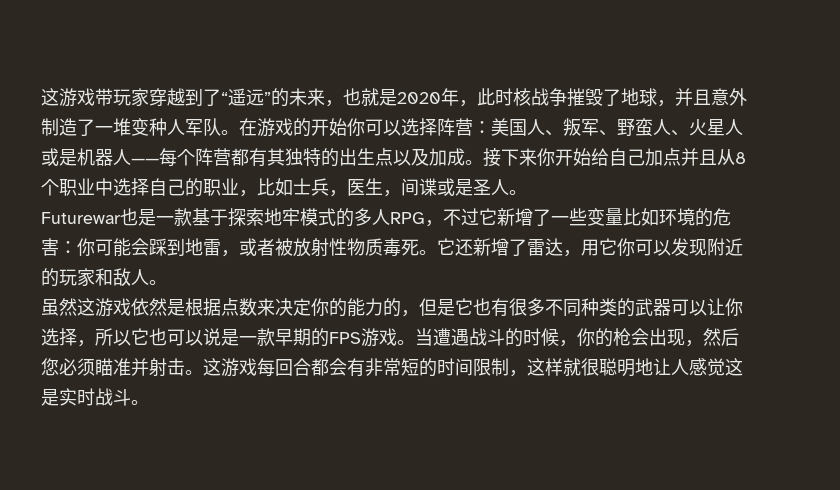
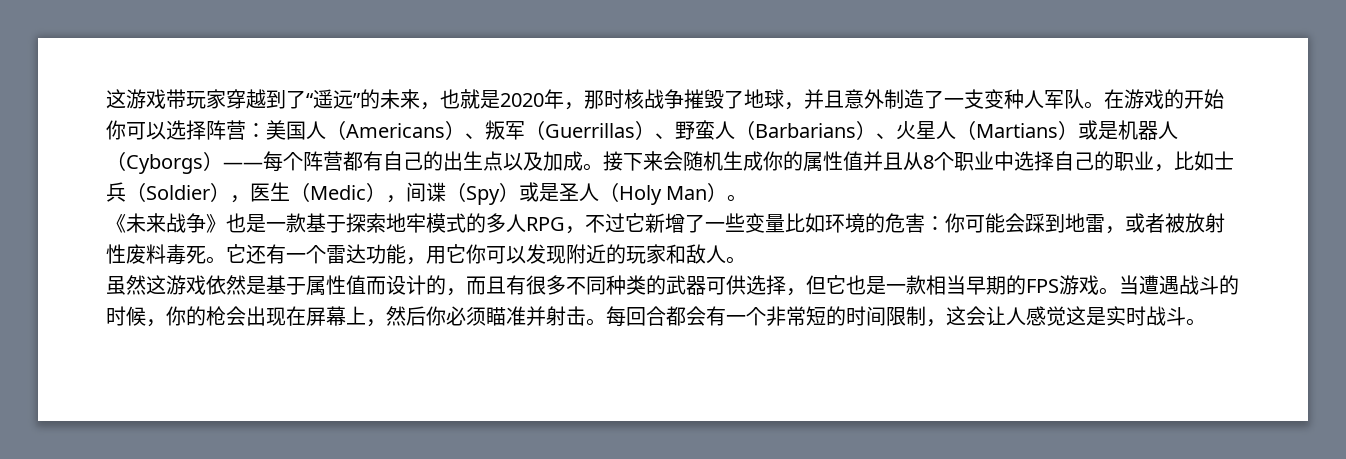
- 这游戏带玩家穿越到了“遥远”的未来，也就是2020年，此时核战争摧毁了地球，并且意外制造了一堆变种人军队。
+ 这游戏带玩家穿越到了“遥远”的未来，也就是2020年，那时核战争摧毁了地球，并且意外制造了一支变种人军队。
- 在游戏的开始你可以选择阵营：美国人、叛军、野蛮人、火星人或是机器人——每个阵营都有其独特的出生点以及加成。
+ 在游戏的开始你可以选择阵营：美国人（Americans）、叛军（Guerrillas）、野蛮人（Barbarians）、火星人（Martians）或是机器人（Cyborgs）——每个阵营都有自己的出生点以及加成。
- 接下来你开始给自己加点并且从8个职业中选择自己的职业，比如士兵，医生，间谍或是圣人。
- Futurewar也是一款基于探索地牢模式的多人RPG，不过它新增了一些变量比如环境的危害：你可能会踩到地雷，或者被放射性物质毒死。
+ 接下来会随机生成你的属性值并且从8个职业中选择自己的职业，比如士兵（Soldier），医生（Medic），间谍（Spy）或是圣人（Holy Man）。
+ 《未来战争》也是一款基于探索地牢模式的多人RPG，不过它新增了一些变量比如环境的危害：你可能会踩到地雷，或者被放射性废料毒死。
- 它还新增了雷达，用它你可以发现附近的玩家和敌人。
+ 它还有一个雷达功能，用它你可以发现附近的玩家和敌人。
- 虽然这游戏依然是根据点数来决定你的能力的，但是它也有很多不同种类的武器可以让你选择，所以它也可以说是一款早期的FPS游戏。
+ 虽然这游戏依然是基于属性值而设计的，而且有很多不同种类的武器可供选择，但它也是一款相当早期的FPS游戏。
- 当遭遇战斗的时候，你的枪会出现，然后您必须瞄准并射击。
+ 当遭遇战斗的时候，你的枪会出现在屏幕上，然后你必须瞄准并射击。
- 这游戏每回合都会有非常短的时间限制，这样就很聪明地让人感觉这是实时战斗。
+ 每回合都会有一个非常短的时间限制，这会让人感觉这是实时战斗。

